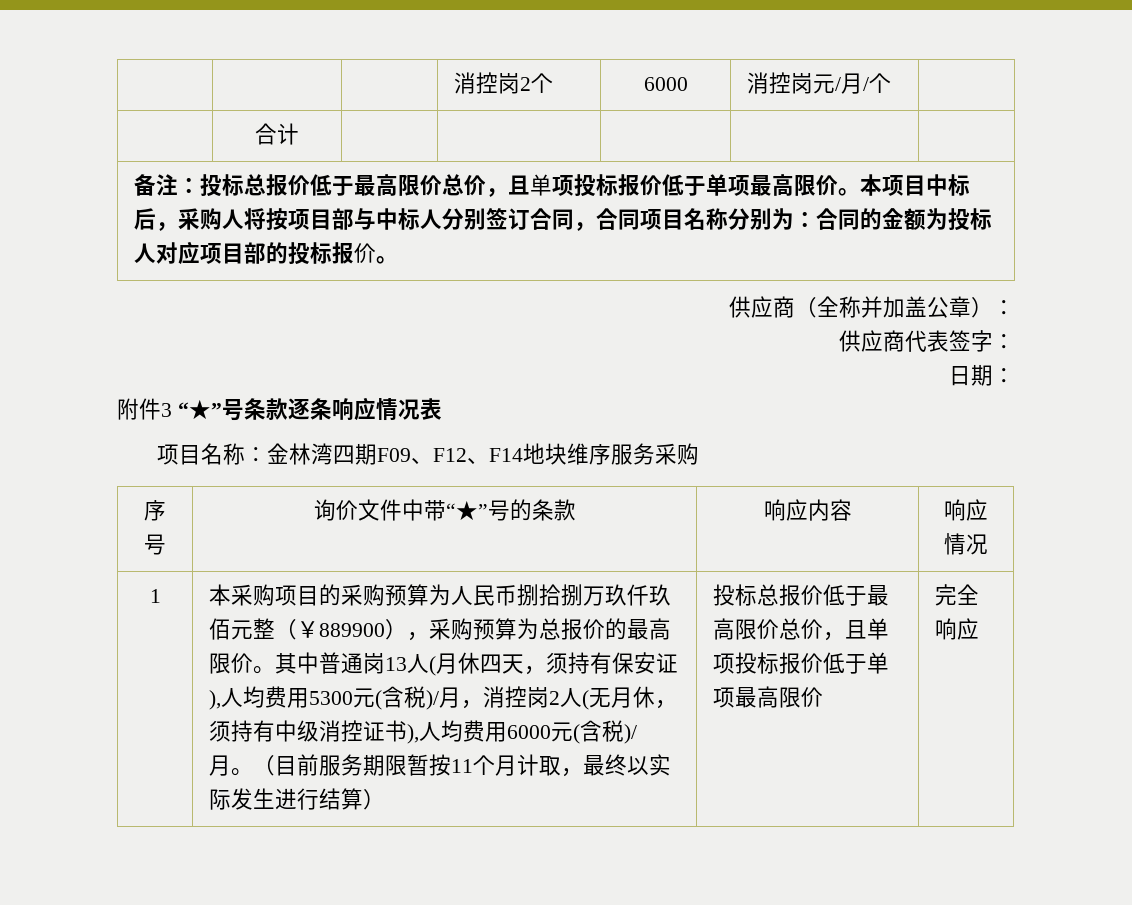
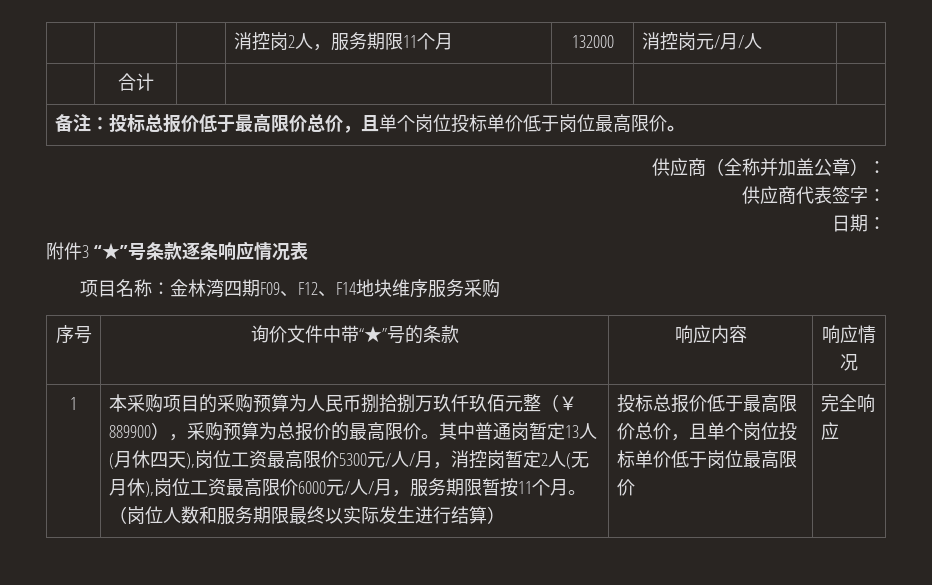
- | | | 消控岗2个 | 6000 | 消控岗元/月/个 |
+ | | | 消控岗2人，服务期限11个月 | 132000 | 消控岗元/月/人 |
- 备注：投标总报价低于最高限价总价，且单项投标报价低于单项最高限价。本项目中标后，采购人将按项目部与中标人分别签订合同，合同项目名称分别为：合同的金额为投标人对应项目部的投标报价。
+ 备注：投标总报价低于最高限价总价，且单个岗位投标单价低于岗位最高限价。
- 其中普通岗13人(月休四天，须持有保安证),人均费用5300元(含税)/月，消控岗2人(无月休，须持有中级消控证书),人均费用6000元(含税)/月。（目前服务期限暂按11个月计取，最终以实际发生进行结算） | 投标总报价低于最高限价总价，且单项投标报价低于单项最高限价
+ 其中普通岗暂定13人(月休四天),岗位工资最高限价5300元/人/月，消控岗暂定2人(无月休),岗位工资最高限价6000元/人/月，服务期限暂按11个月。（岗位人数和服务期限最终以实际发生进行结算） | 投标总报价低于最高限价总价，且单个岗位投标单价低于岗位最高限价

